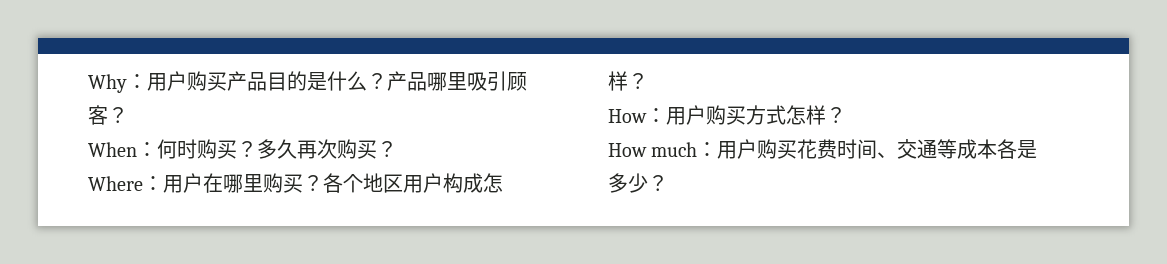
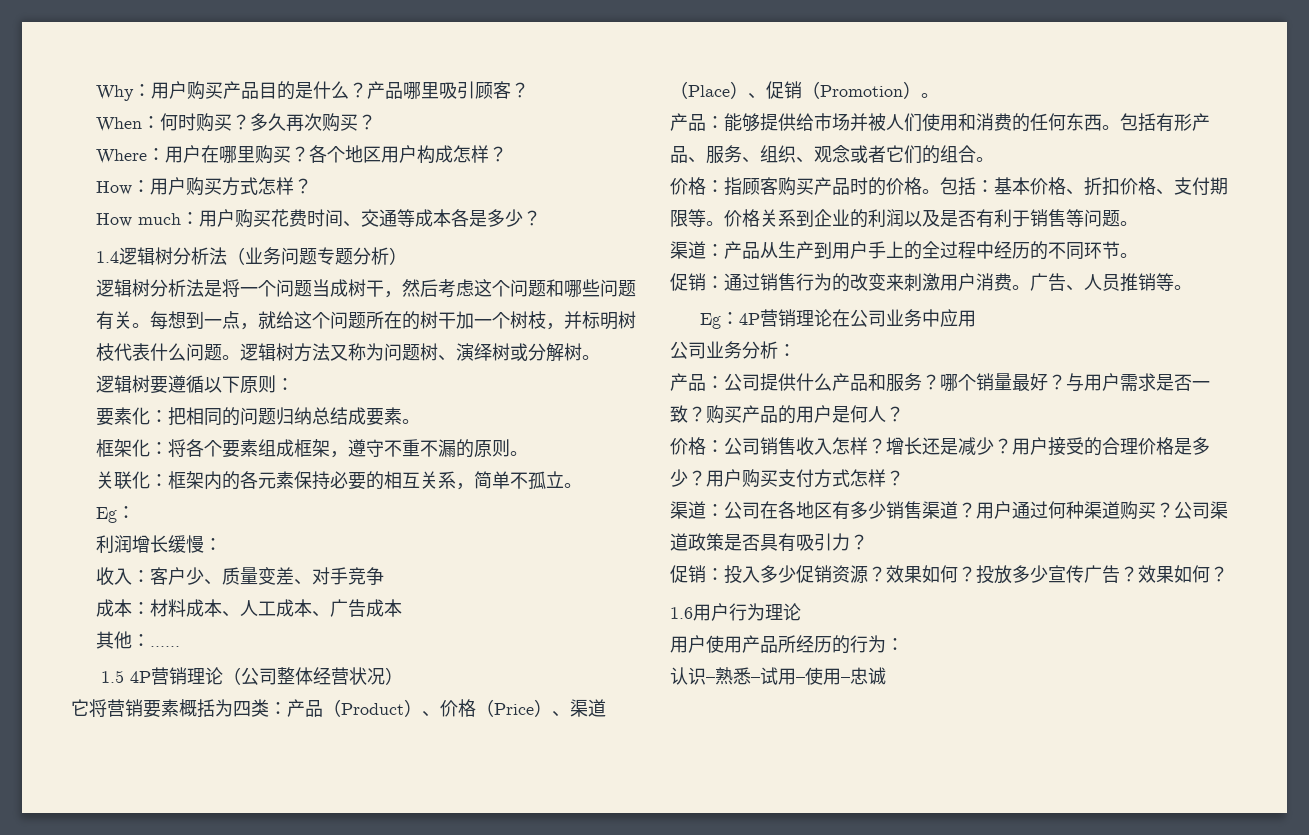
+ 1.4逻辑树分析法（业务问题专题分析）
+ 逻辑树分析法是将一个问题当成树干，然后考虑这个问题和哪些问题有关。每想到一点，就给这个问题所在的树干加一个树枝，并标明树枝代表什么问题。逻辑树方法又称为问题树、演绎树或分解树。
+ 逻辑树要遵循以下原则：
+ 要素化：把相同的问题归纳总结成要素。
+ 框架化：将各个要素组成框架，遵守不重不漏的原则。
+ 关联化：框架内的各元素保持必要的相互关系，简单不孤立。
+ Eg：
+ 利润增长缓慢：
+ 收入：客户少、质量变差、对手竞争
+ 成本：材料成本、人工成本、广告成本
+ 其他：……
+ 1.5 4P营销理论（公司整体经营状况）
+ 它将营销要素概括为四类：产品（Product）、价格（Price）、渠道（Place）、促销（Promotion）。
+ 产品：能够提供给市场并被人们使用和消费的任何东西。包括有形产品、服务、组织、观念或者它们的组合。
+ 价格：指顾客购买产品时的价格。包括：基本价格、折扣价格、支付期限等。价格关系到企业的利润以及是否有利于销售等问题。
+ 渠道：产品从生产到用户手上的全过程中经历的不同环节。
+ 促销：通过销售行为的改变来刺激用户消费。广告、人员推销等。
+ Eg：4P营销理论在公司业务中应用
+ 公司业务分析：
+ 产品：公司提供什么产品和服务？哪个销量最好？与用户需求是否一致？购买产品的用户是何人？
+ 价格：公司销售收入怎样？增长还是减少？用户接受的合理价格是多少？用户购买支付方式怎样？
+ 渠道：公司在各地区有多少销售渠道？用户通过何种渠道购买？公司渠道政策是否具有吸引力？
+ 促销：投入多少促销资源？效果如何？投放多少宣传广告？效果如何？
+ 1.6用户行为理论
+ 用户使用产品所经历的行为：
+ 认识–熟悉–试用–使用–忠诚

